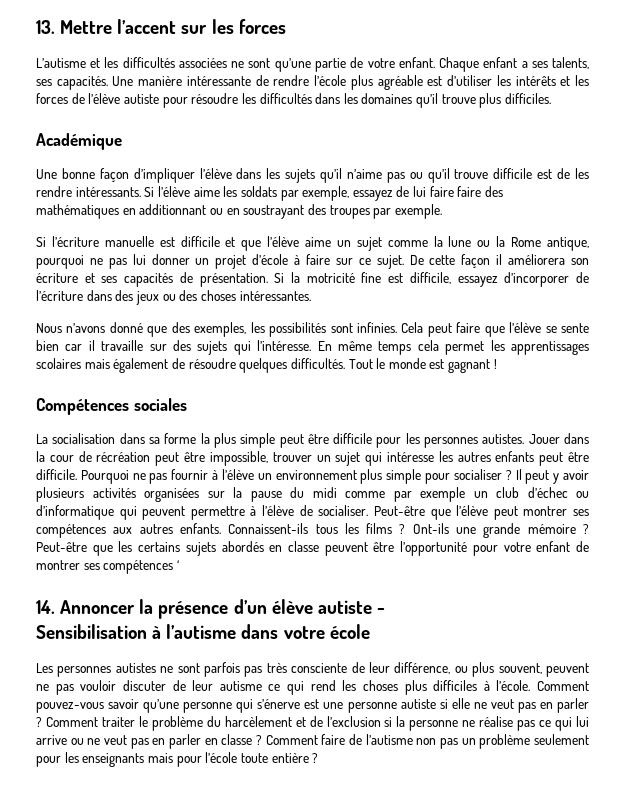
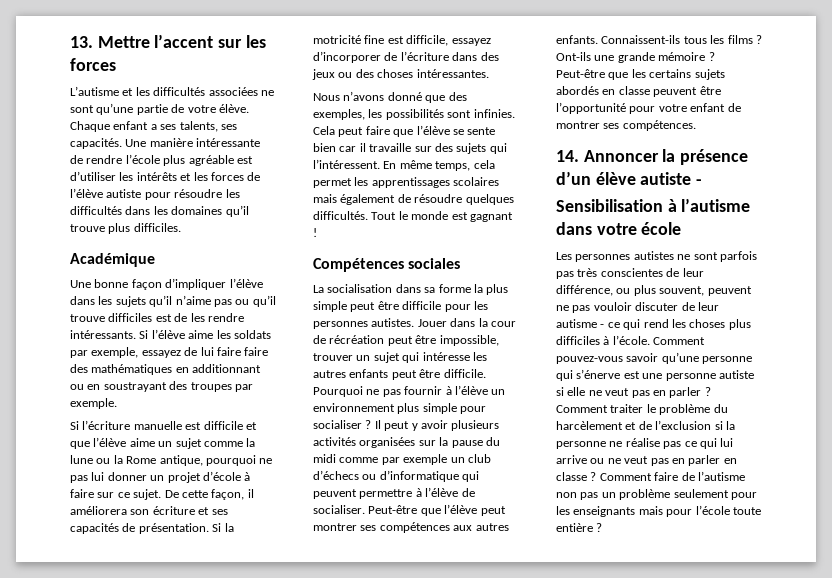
- L’autisme et les difficultés associées ne sont qu’une partie de votre enfant.
+ L’autisme et les difficultés associées ne sont qu’une partie de votre élève.
- Une bonne façon d’impliquer l’élève dans les sujets qu’il n’aime pas ou qu’il trouve difficile est de les rendre intéressants.
+ Une bonne façon d’impliquer l’élève dans les sujets qu’il n’aime pas ou qu’il trouve difficiles est de les rendre intéressants.
- De cette façon il améliorera son écriture et ses capacités de présentation.
+ De cette façon, il améliorera son écriture et ses capacités de présentation.
- Cela peut faire que l’élève se sente bien car il travaille sur des sujets qui l’intéresse.
+ Cela peut faire que l’élève se sente bien car il travaille sur des sujets qui l’intéressent.
- En même temps cela permet les apprentissages scolaires mais également de résoudre quelques difficultés.
+ En même temps, cela permet les apprentissages scolaires mais également de résoudre quelques difficultés.
- Il peut y avoir plusieurs activités organisées sur la pause du midi comme par exemple un club d’échec ou d’informatique qui peuvent permettre à l’élève de socialiser.
+ Il peut y avoir plusieurs activités organisées sur la pause du midi comme par exemple un club d’échecs ou d’informatique qui peuvent permettre à l’élève de socialiser.
- Peut-être que les certains sujets abordés en classe peuvent être l’opportunité pour votre enfant de montrer ses compétences ‘
+ Peut-être que les certains sujets abordés en classe peuvent être l’opportunité pour votre enfant de montrer ses compétences.
- Les personnes autistes ne sont parfois pas très consciente de leur différence, ou plus souvent, peuvent ne pas vouloir discuter de leur autisme ce qui rend les choses plus difficiles à l’école.
+ Les personnes autistes ne sont parfois pas très conscientes de leur différence, ou plus souvent, peuvent ne pas vouloir discuter de leur autisme - ce qui rend les choses plus difficiles à l’école.

